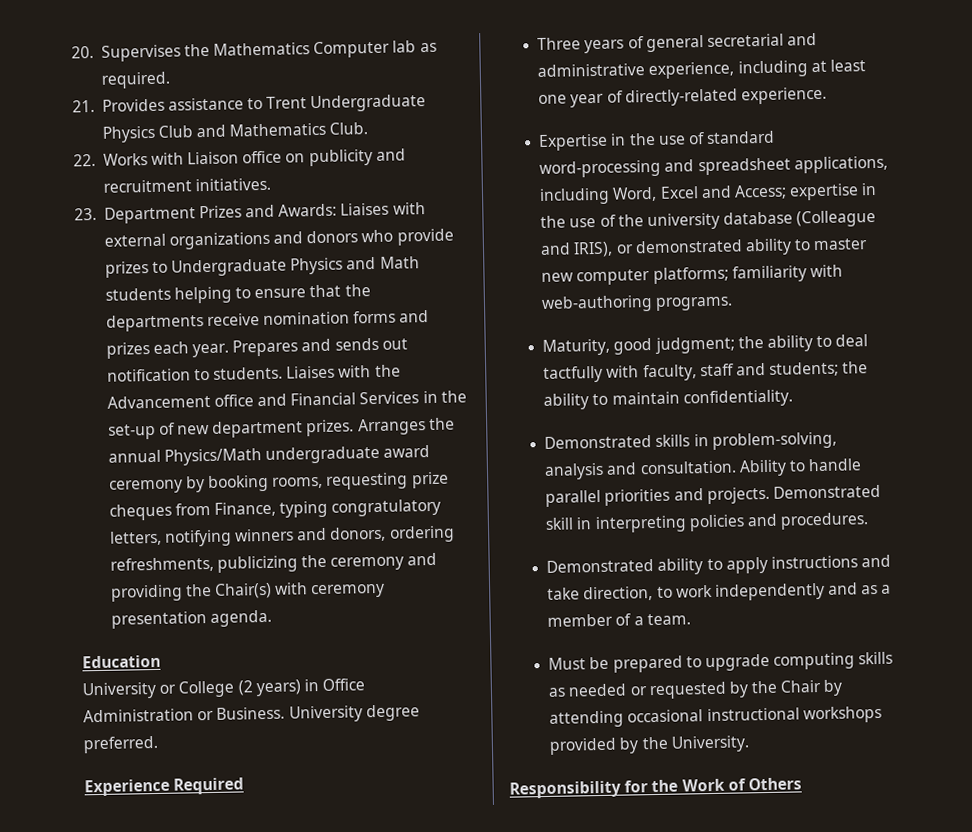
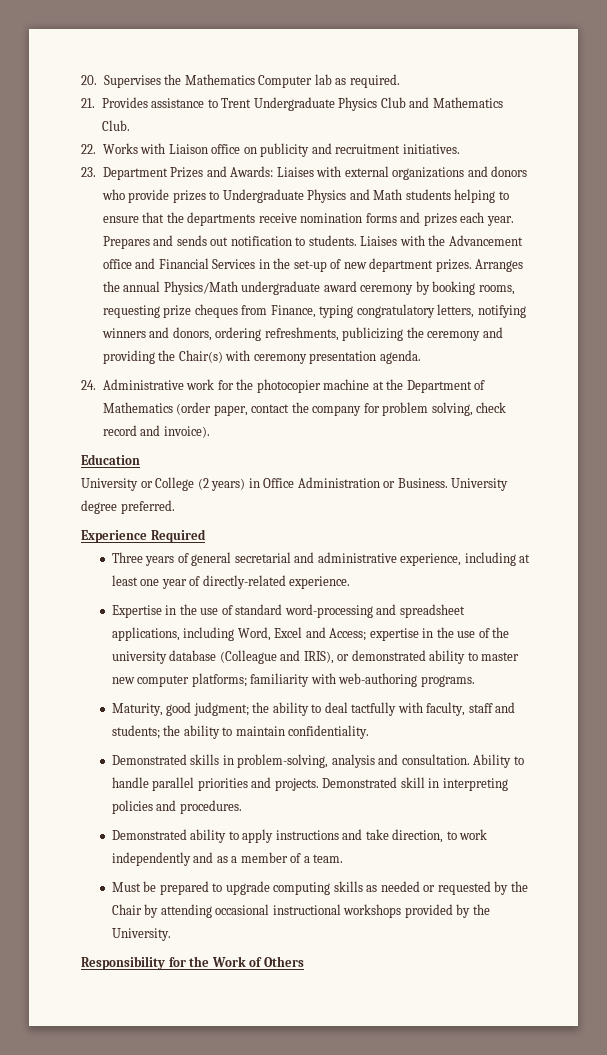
+ 24. Administrative work for the photocopier machine at the Department of Mathematics (order paper, contact the company for problem solving, check record and invoice).

